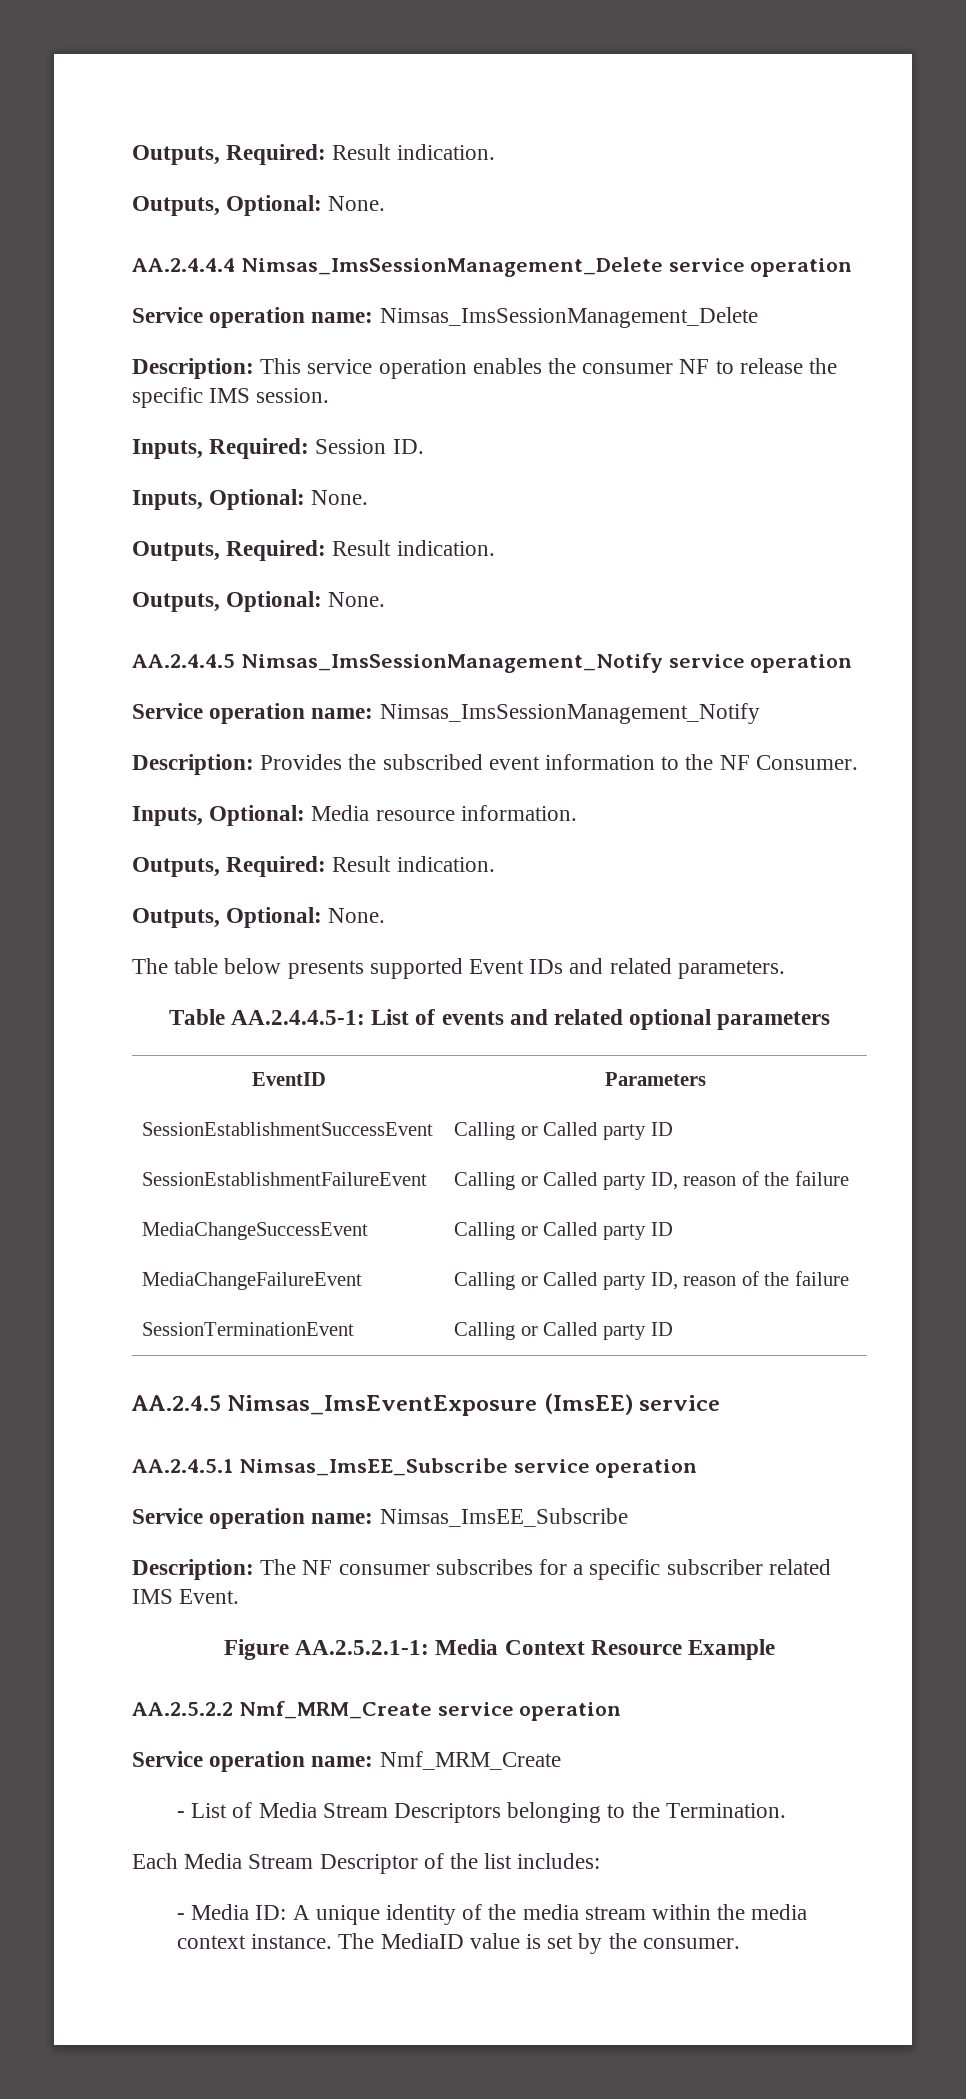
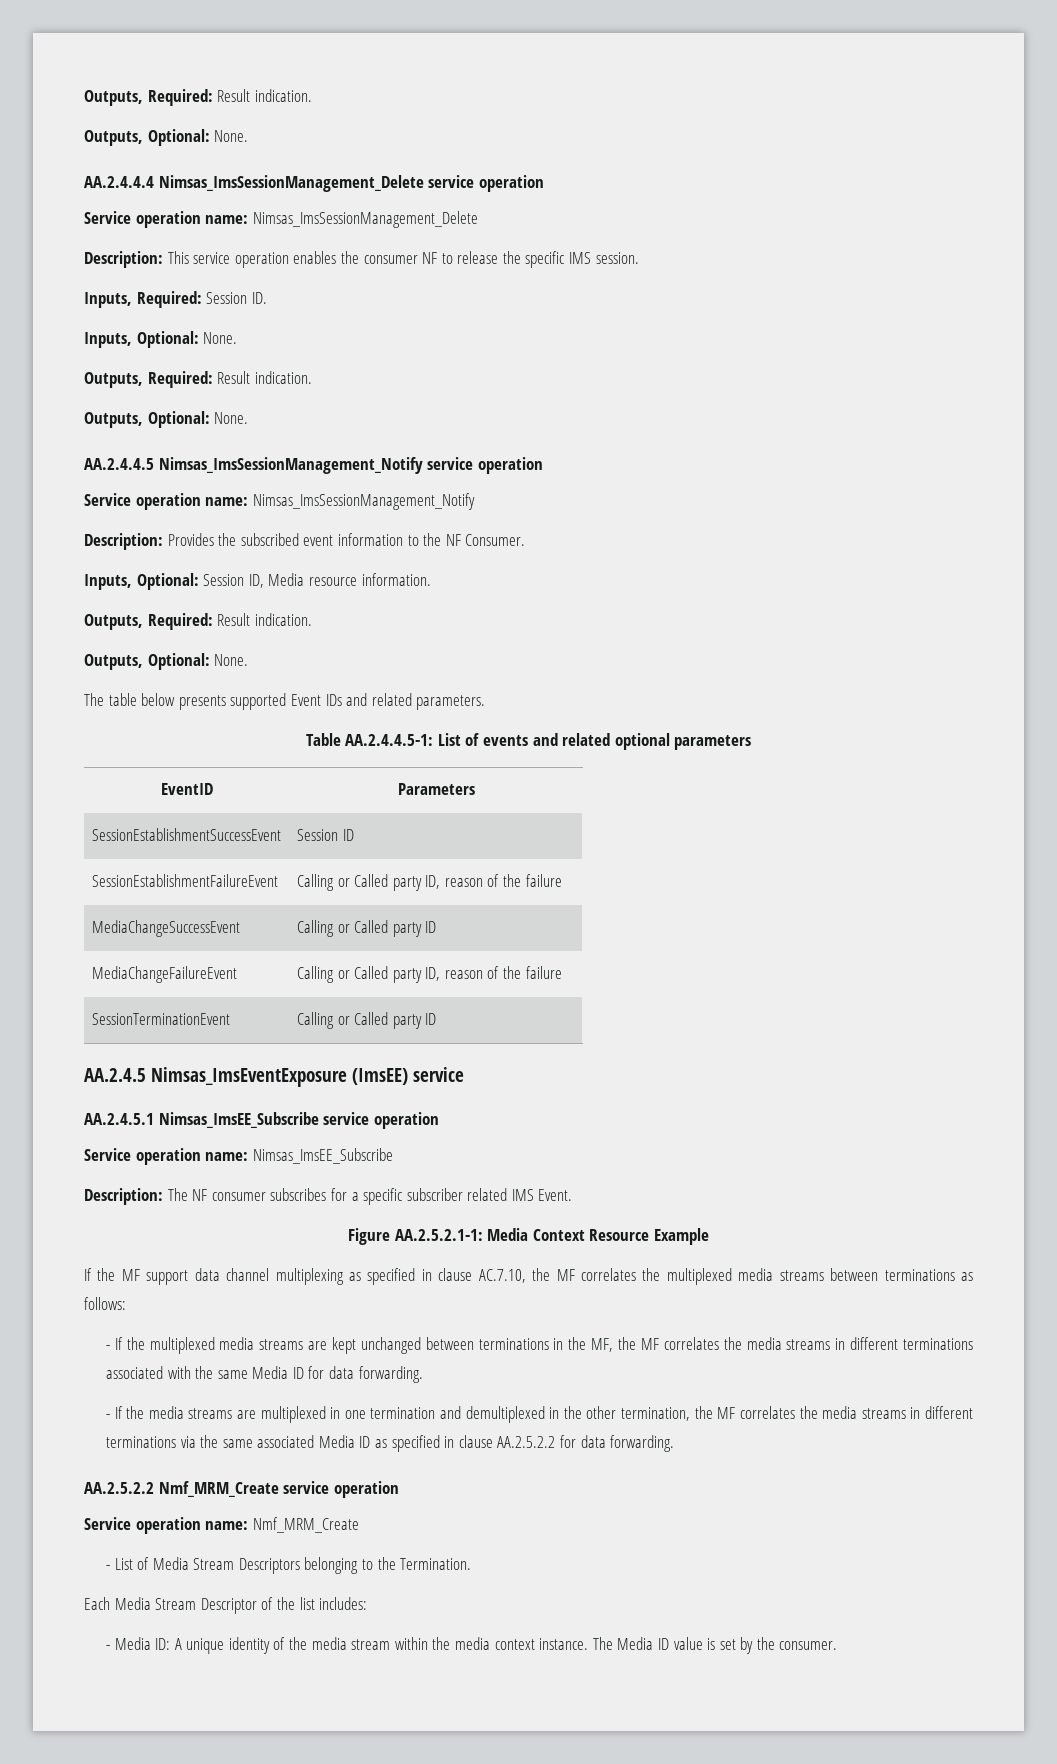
- Inputs, Optional: Media resource information.
+ Inputs, Optional: Session ID, Media resource information.
- SessionEstablishmentSuccessEvent | Calling or Called party ID
+ SessionEstablishmentSuccessEvent | Session ID
+ If the MF support data channel multiplexing as specified in clause AC.7.10, the MF correlates the multiplexed media streams between terminations as follows:
+ - If the multiplexed media streams are kept unchanged between terminations in the MF, the MF correlates the media streams in different terminations associated with the same Media ID for data forwarding.
+ - If the media streams are multiplexed in one termination and demultiplexed in the other termination, the MF correlates the media streams in different terminations via the same associated Media ID as specified in clause AA.2.5.2.2 for data forwarding.
- The MediaID value is set by the consumer.
+ The Media ID value is set by the consumer.

